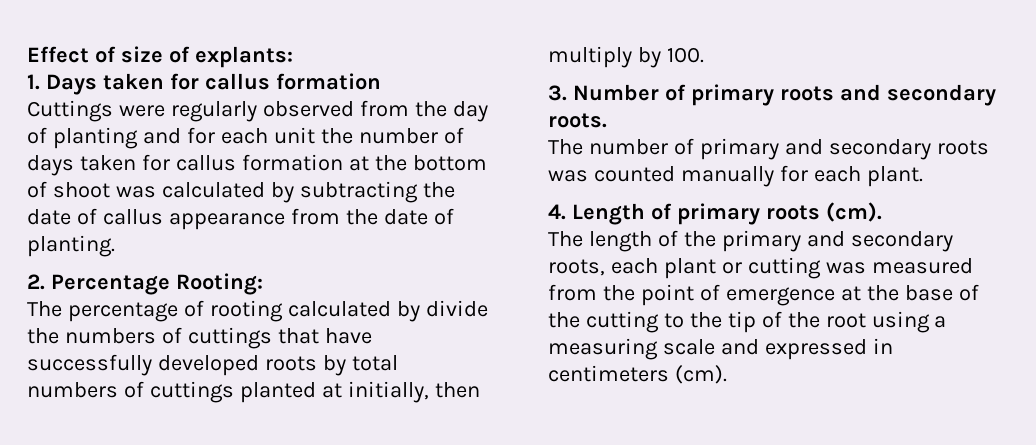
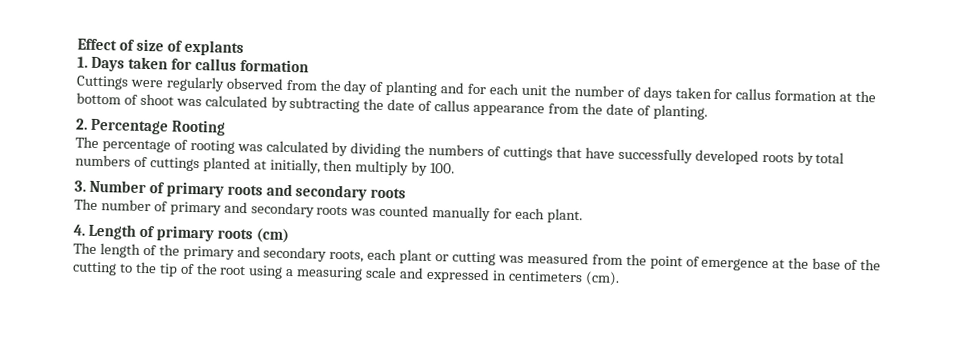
- Effect of size of explants:
+ Effect of size of explants
- 2. Percentage Rooting:
+ 2. Percentage Rooting
- The percentage of rooting calculated by divide the numbers of cuttings that have successfully developed roots by total numbers of cuttings planted at initially, then multiply by 100.
+ The percentage of rooting was calculated by dividing the numbers of cuttings that have successfully developed roots by total numbers of cuttings planted at initially, then multiply by 100.
- 3. Number of primary roots and secondary roots.
+ 3. Number of primary roots and secondary roots
- 4. Length of primary roots (cm).
+ 4. Length of primary roots (cm)

